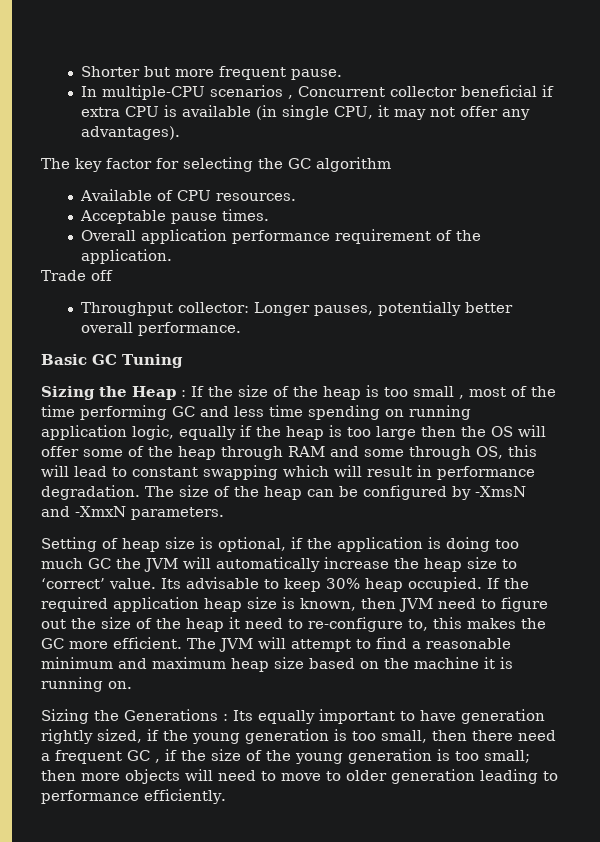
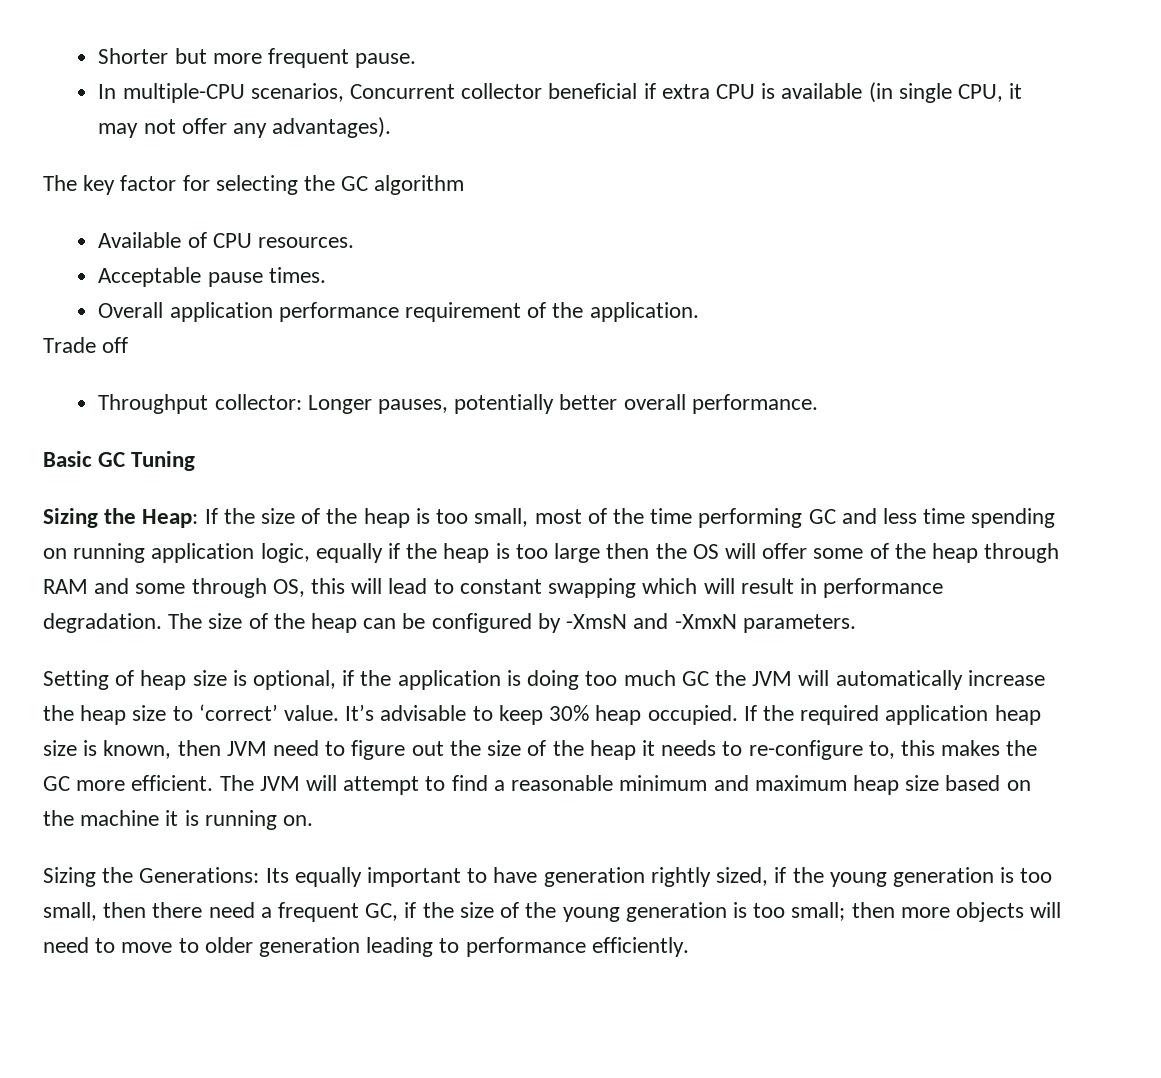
- In multiple-CPU scenarios , Concurrent collector beneficial if extra CPU is available (in single CPU, it may not offer any advantages).
+ In multiple-CPU scenarios, Concurrent collector beneficial if extra CPU is available (in single CPU, it may not offer any advantages).
- Sizing the Heap : If the size of the heap is too small , most of the time performing GC and less time spending on running application logic, equally if the heap is too large then the OS will offer some of the heap through RAM and some through OS, this will lead to constant swapping which will result in performance degradation.
+ Sizing the Heap: If the size of the heap is too small, most of the time performing GC and less time spending on running application logic, equally if the heap is too large then the OS will offer some of the heap through RAM and some through OS, this will lead to constant swapping which will result in performance degradation.
- Its advisable to keep 30% heap occupied.
+ It’s advisable to keep 30% heap occupied.
- If the required application heap size is known, then JVM need to figure out the size of the heap it need to re-configure to, this makes the GC more efficient.
+ If the required application heap size is known, then JVM need to figure out the size of the heap it needs to re-configure to, this makes the GC more efficient.
- Sizing the Generations : Its equally important to have generation rightly sized, if the young generation is too small, then there need a frequent GC , if the size of the young generation is too small; then more objects will need to move to older generation leading to performance efficiently.
+ Sizing the Generations: Its equally important to have generation rightly sized, if the young generation is too small, then there need a frequent GC, if the size of the young generation is too small; then more objects will need to move to older generation leading to performance efficiently.

